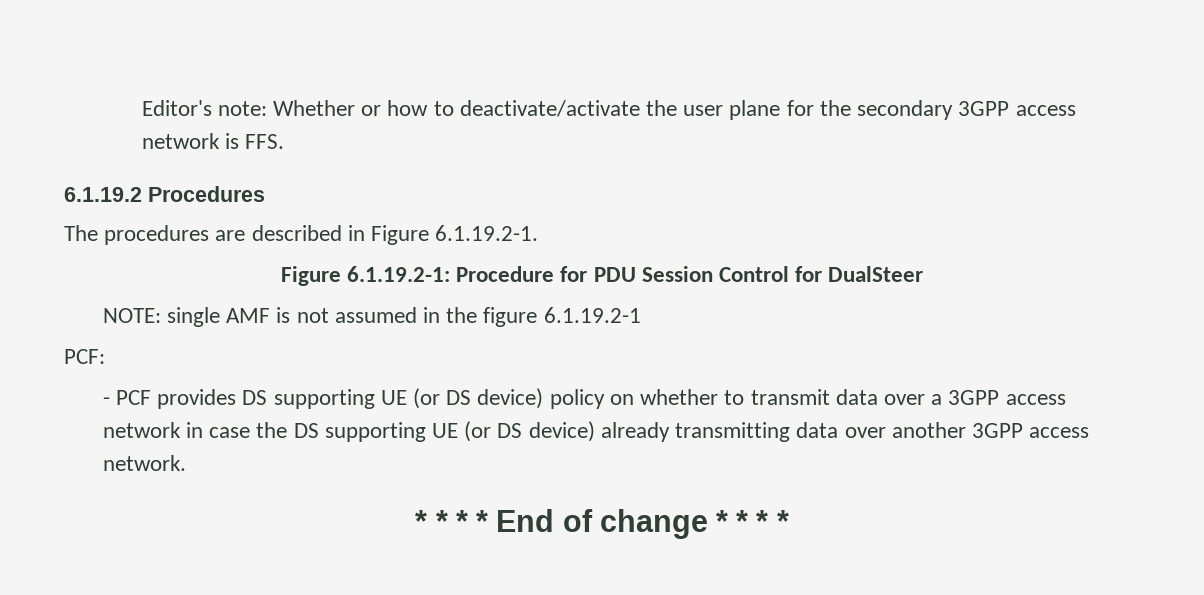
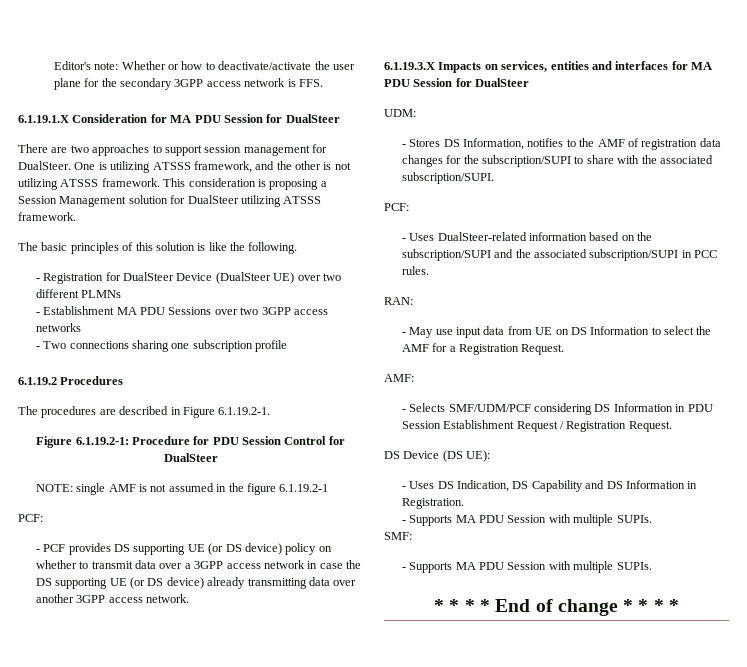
+ 6.1.19.1.X Consideration for MA PDU Session for DualSteer
+ There are two approaches to support session management for DualSteer. One is utilizing ATSSS framework, and the other is not utilizing ATSSS framework. This consideration is proposing a Session Management solution for DualSteer utilizing ATSSS framework.
+ The basic principles of this solution is like the following.
+ - Registration for DualSteer Device (DualSteer UE) over two different PLMNs
+ - Establishment MA PDU Sessions over two 3GPP access networks
+ - Two connections sharing one subscription profile
+ 6.1.19.3.X Impacts on services, entities and interfaces for MA PDU Session for DualSteer
+ UDM:
+ - Stores DS Information, notifies to the AMF of registration data changes for the subscription/SUPI to share with the associated subscription/SUPI.
+ PCF:
+ - Uses DualSteer-related information based on the subscription/SUPI and the associated subscription/SUPI in PCC rules.
+ RAN:
+ - May use input data from UE on DS Information to select the AMF for a Registration Request.
+ AMF:
+ - Selects SMF/UDM/PCF considering DS Information in PDU Session Establishment Request / Registration Request.
+ DS Device (DS UE):
+ - Uses DS Indication, DS Capability and DS Information in Registration.
+ - Supports MA PDU Session with multiple SUPIs.
+ SMF:
+ - Supports MA PDU Session with multiple SUPIs.

